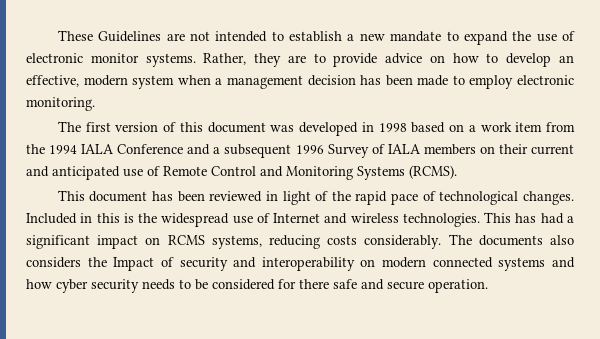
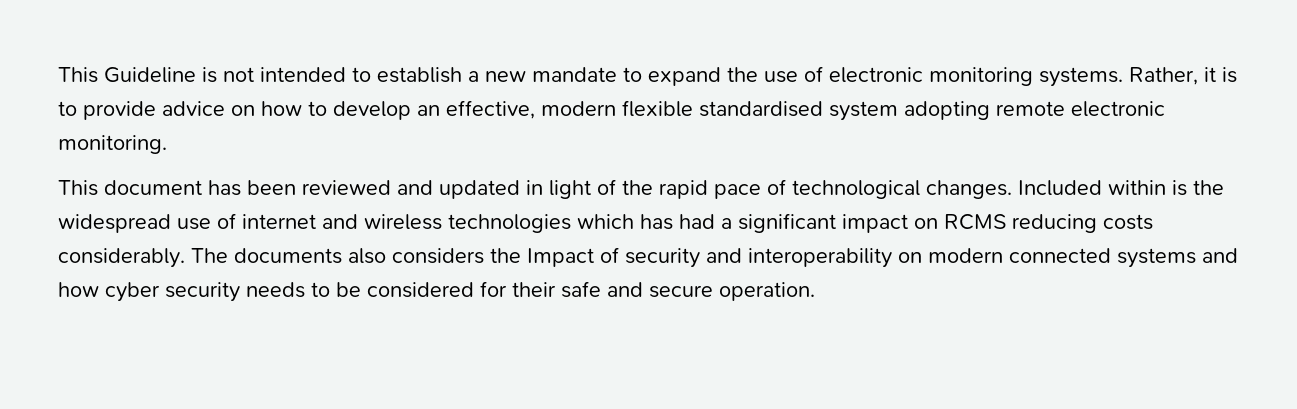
- These Guidelines are not intended to establish a new mandate to expand the use of electronic monitor systems.
+ This Guideline is not intended to establish a new mandate to expand the use of electronic monitoring systems.
- Rather, they are to provide advice on how to develop an effective, modern system when a management decision has been made to employ electronic monitoring.
- The first version of this document was developed in 1998 based on a work item from the 1994 IALA Conference and a subsequent 1996 Survey of IALA members on their current and anticipated use of Remote Control and Monitoring Systems (RCMS).
+ Rather, it is to provide advice on how to develop an effective, modern flexible standardised system adopting remote electronic monitoring.
- This document has been reviewed in light of the rapid pace of technological changes.
+ This document has been reviewed and updated in light of the rapid pace of technological changes.
- Included in this is the widespread use of Internet and wireless technologies. This has had a significant impact on RCMS systems, reducing costs considerably.
+ Included within is the widespread use of internet and wireless technologies which has had a significant impact on RCMS reducing costs considerably.
- The documents also considers the Impact of security and interoperability on modern connected systems and how cyber security needs to be considered for there safe and secure operation.
+ The documents also considers the Impact of security and interoperability on modern connected systems and how cyber security needs to be considered for their safe and secure operation.

